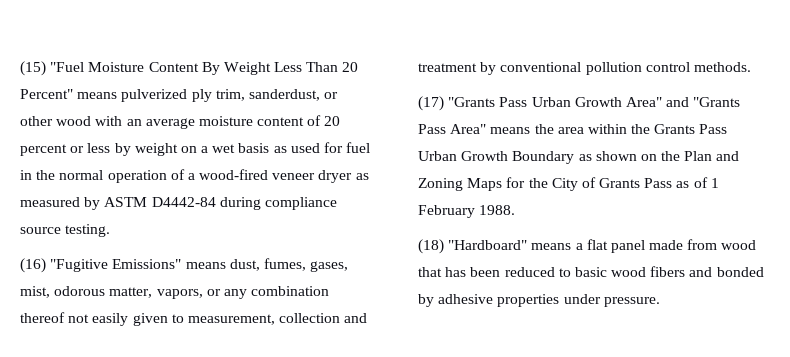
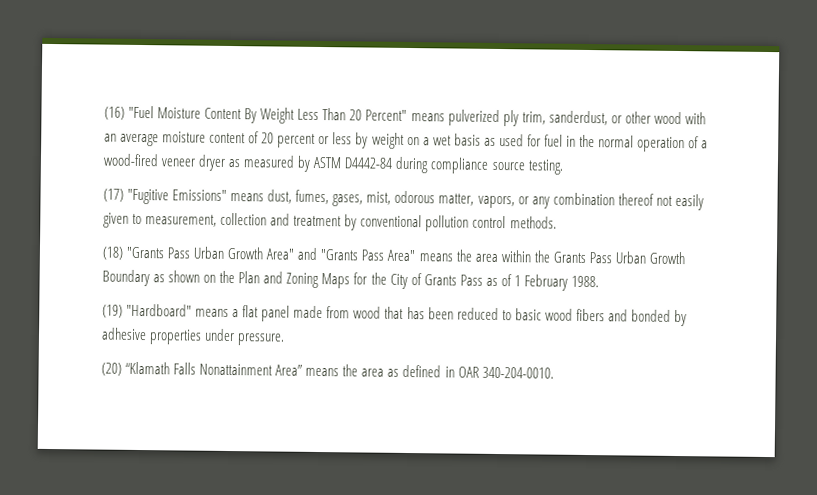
- (15) "Fuel Moisture Content By Weight Less Than 20 Percent" means pulverized ply trim, sanderdust, or other wood with an average moisture content of 20 percent or less by weight on a wet basis as used for fuel in the normal operation of a wood-fired veneer dryer as measured by ASTM D4442-84 during compliance source testing.
+ (16) "Fuel Moisture Content By Weight Less Than 20 Percent" means pulverized ply trim, sanderdust, or other wood with an average moisture content of 20 percent or less by weight on a wet basis as used for fuel in the normal operation of a wood-fired veneer dryer as measured by ASTM D4442-84 during compliance source testing.
- (16) "Fugitive Emissions" means dust, fumes, gases, mist, odorous matter, vapors, or any combination thereof not easily given to measurement, collection and treatment by conventional pollution control methods.
+ (17) "Fugitive Emissions" means dust, fumes, gases, mist, odorous matter, vapors, or any combination thereof not easily given to measurement, collection and treatment by conventional pollution control methods.
- (17) "Grants Pass Urban Growth Area" and "Grants Pass Area" means the area within the Grants Pass Urban Growth Boundary as shown on the Plan and Zoning Maps for the City of Grants Pass as of 1 February 1988.
+ (18) "Grants Pass Urban Growth Area" and "Grants Pass Area" means the area within the Grants Pass Urban Growth Boundary as shown on the Plan and Zoning Maps for the City of Grants Pass as of 1 February 1988.
- (18) "Hardboard" means a flat panel made from wood that has been reduced to basic wood fibers and bonded by adhesive properties under pressure.
+ (19) "Hardboard" means a flat panel made from wood that has been reduced to basic wood fibers and bonded by adhesive properties under pressure.
+ (20) “Klamath Falls Nonattainment Area” means the area as defined in OAR 340-204-0010.

